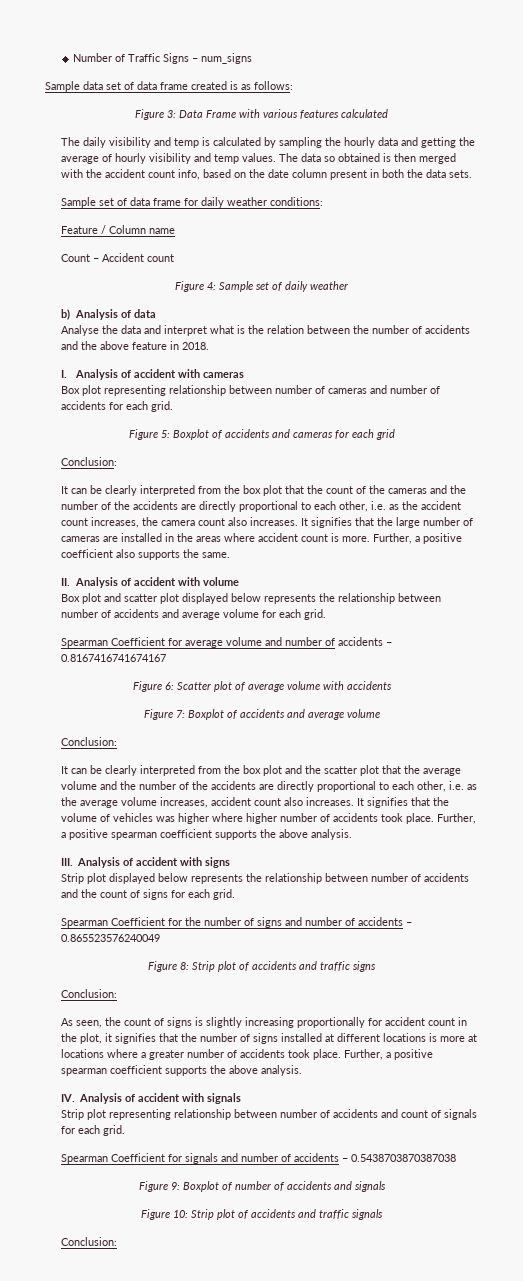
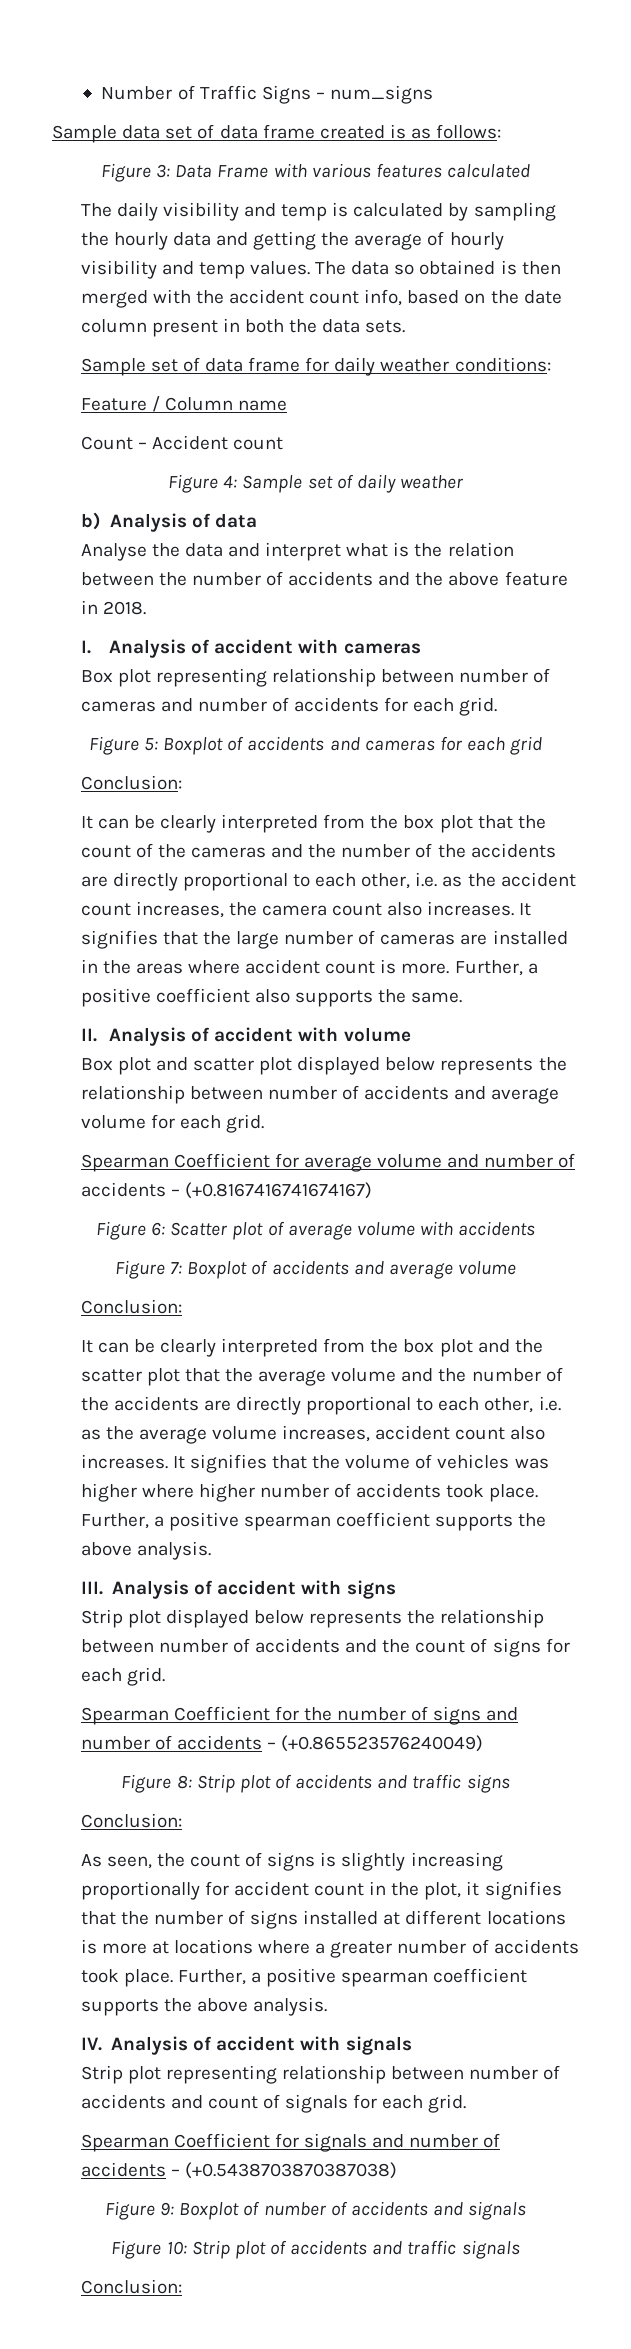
- Spearman Coefficient for average volume and number of accidents – 0.8167416741674167
+ Spearman Coefficient for average volume and number of accidents – (+0.8167416741674167)
- Spearman Coefficient for the number of signs and number of accidents – 0.865523576240049
+ Spearman Coefficient for the number of signs and number of accidents – (+0.865523576240049)
- Spearman Coefficient for signals and number of accidents – 0.5438703870387038
+ Spearman Coefficient for signals and number of accidents – (+0.5438703870387038)

